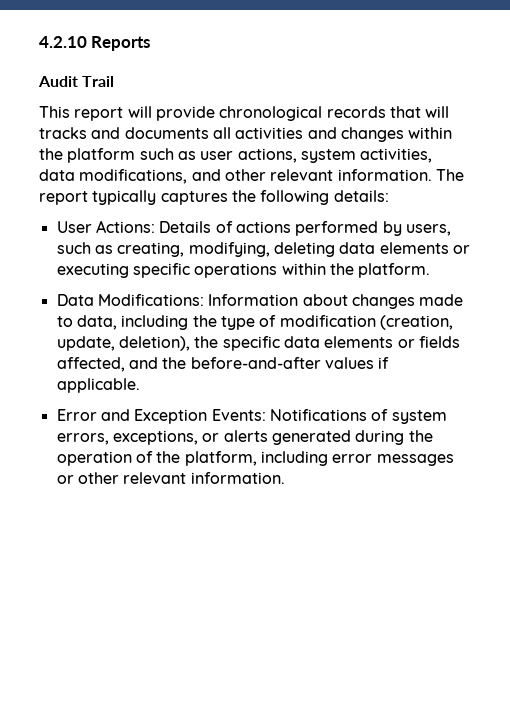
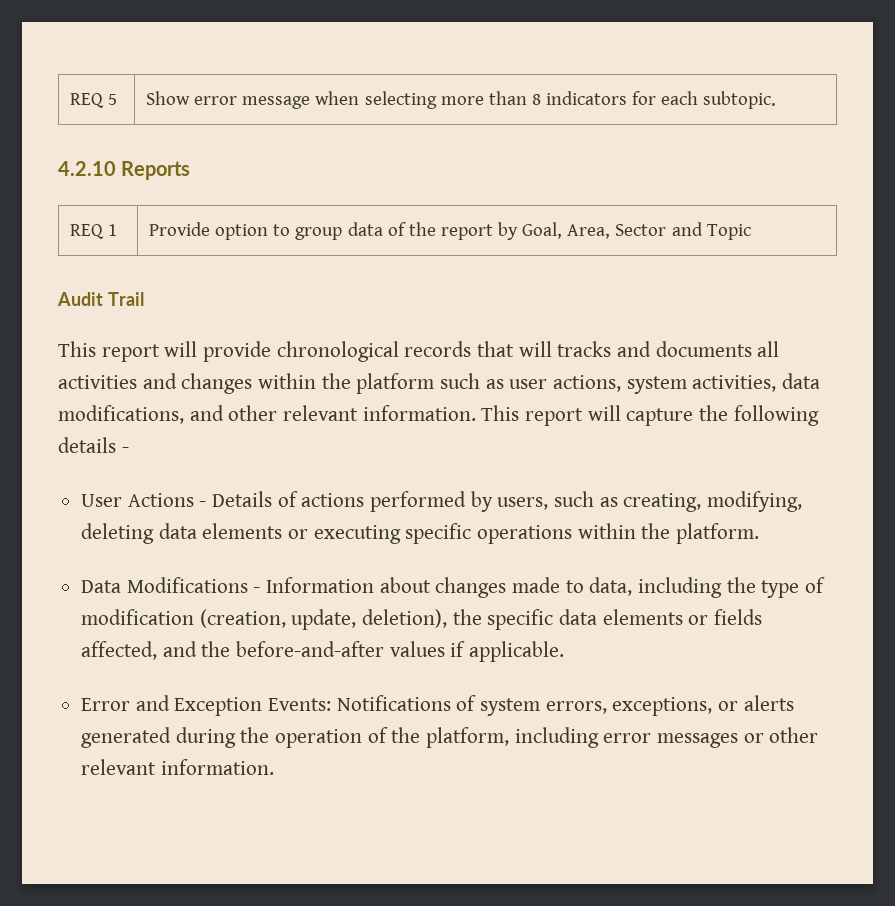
+ REQ 5 | Show error message when selecting more than 8 indicators for each subtopic.
  4.2.10 Reports
+ REQ 1 | Provide option to group data of the report by Goal, Area, Sector and Topic
- The report typically captures the following details:
+ This report will capture the following details -
- User Actions: Details of actions performed by users, such as creating, modifying, deleting data elements or executing specific operations within the platform.
+ User Actions - Details of actions performed by users, such as creating, modifying, deleting data elements or executing specific operations within the platform.
- Data Modifications: Information about changes made to data, including the type of modification (creation, update, deletion), the specific data elements or fields affected, and the before-and-after values if applicable.
+ Data Modifications - Information about changes made to data, including the type of modification (creation, update, deletion), the specific data elements or fields affected, and the before-and-after values if applicable.

